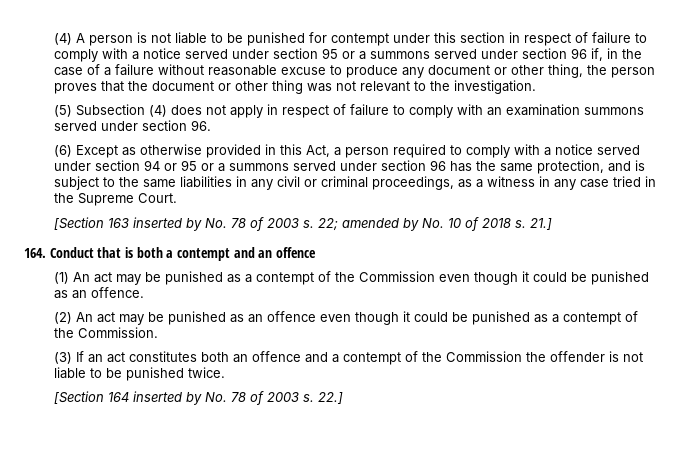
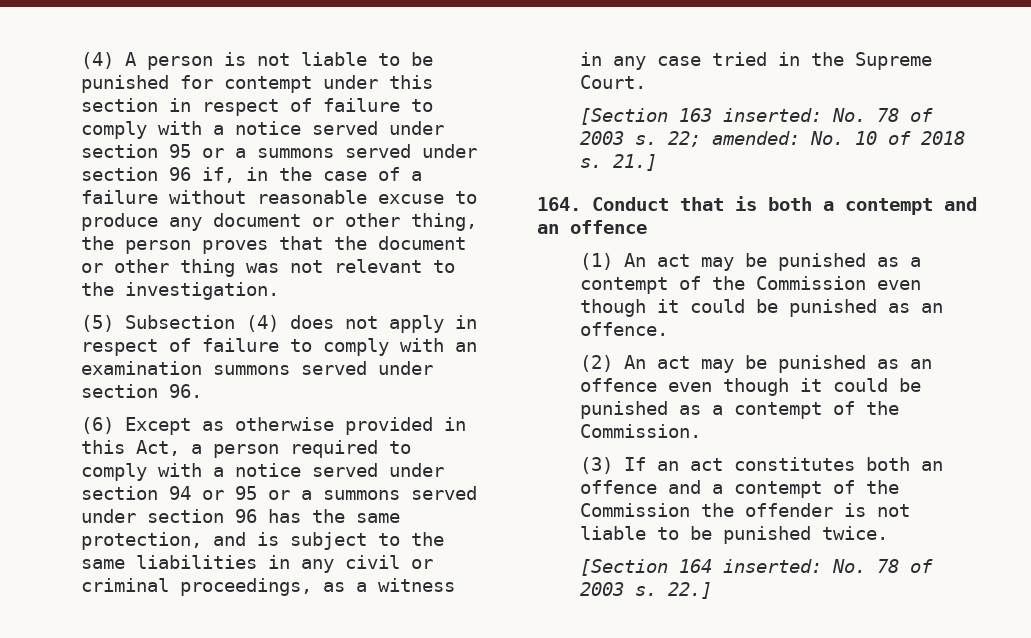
- [Section 163 inserted by No. 78 of 2003 s.
+ [Section 163 inserted: No. 78 of 2003 s.
- 22; amended by No. 10 of 2018 s.
+ 22; amended: No. 10 of 2018 s.
- [Section 164 inserted by No. 78 of 2003 s.
+ [Section 164 inserted: No. 78 of 2003 s.

